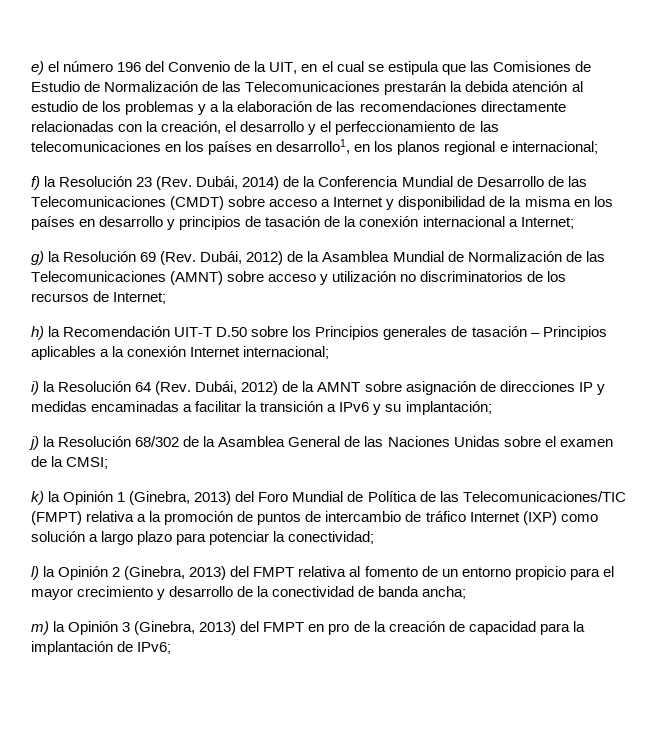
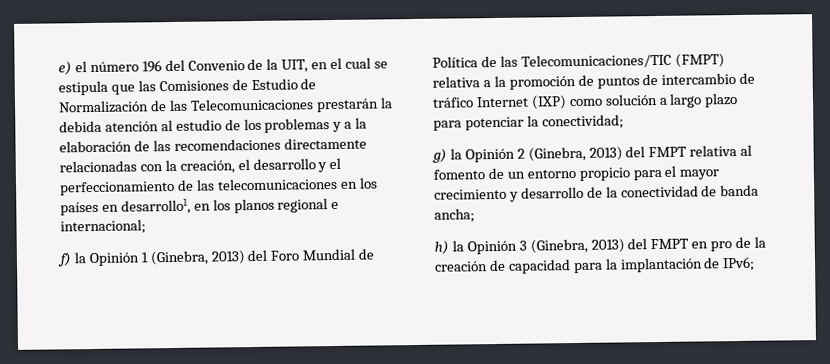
- f) la Resolución 23 (Rev. Dubái, 2014) de la Conferencia Mundial de Desarrollo de las Telecomunicaciones (CMDT) sobre acceso a Internet y disponibilidad de la misma en los países en desarrollo y principios de tasación de la conexión internacional a Internet;
- g) la Resolución 69 (Rev. Dubái, 2012) de la Asamblea Mundial de Normalización de las Telecomunicaciones (AMNT) sobre acceso y utilización no discriminatorios de los recursos de Internet;
- h) la Recomendación UIT-T D.50 sobre los Principios generales de tasación – Principios aplicables a la conexión Internet internacional;
- i) la Resolución 64 (Rev. Dubái, 2012) de la AMNT sobre asignación de direcciones IP y medidas encaminadas a facilitar la transición a IPv6 y su implantación;
- j) la Resolución 68/302 de la Asamblea General de las Naciones Unidas sobre el examen de la CMSI;
- k) la Opinión 1 (Ginebra, 2013) del Foro Mundial de Política de las Telecomunicaciones/TIC (FMPT) relativa a la promoción de puntos de intercambio de tráfico Internet (IXP) como solución a largo plazo para potenciar la conectividad;
+ f) la Opinión 1 (Ginebra, 2013) del Foro Mundial de Política de las Telecomunicaciones/TIC (FMPT) relativa a la promoción de puntos de intercambio de tráfico Internet (IXP) como solución a largo plazo para potenciar la conectividad;
- l) la Opinión 2 (Ginebra, 2013) del FMPT relativa al fomento de un entorno propicio para el mayor crecimiento y desarrollo de la conectividad de banda ancha;
+ g) la Opinión 2 (Ginebra, 2013) del FMPT relativa al fomento de un entorno propicio para el mayor crecimiento y desarrollo de la conectividad de banda ancha;
- m) la Opinión 3 (Ginebra, 2013) del FMPT en pro de la creación de capacidad para la implantación de IPv6;
+ h) la Opinión 3 (Ginebra, 2013) del FMPT en pro de la creación de capacidad para la implantación de IPv6;

